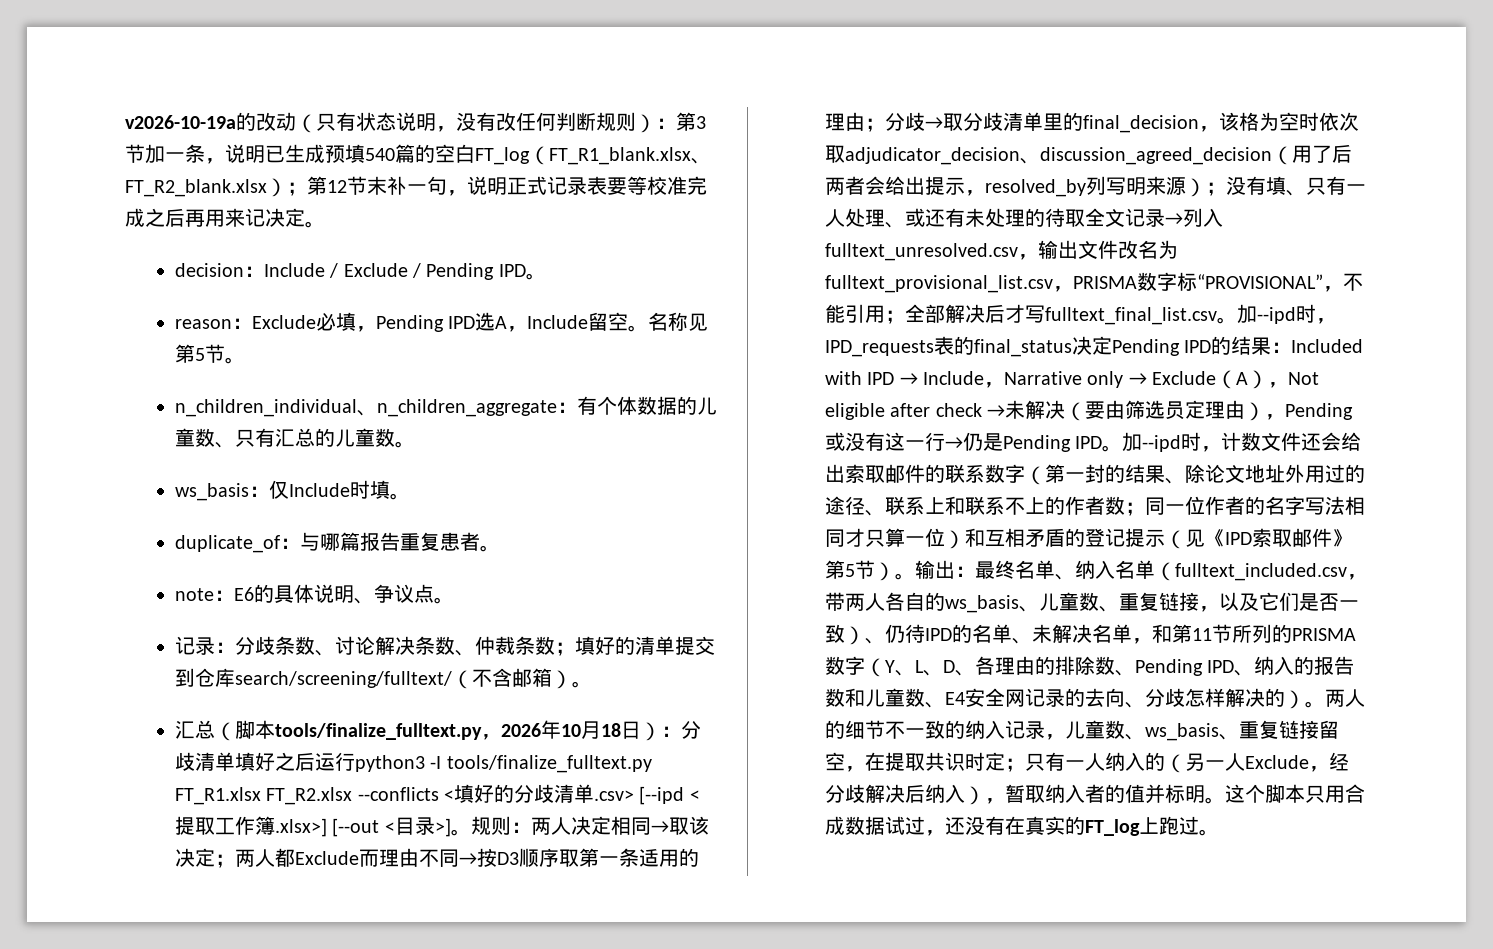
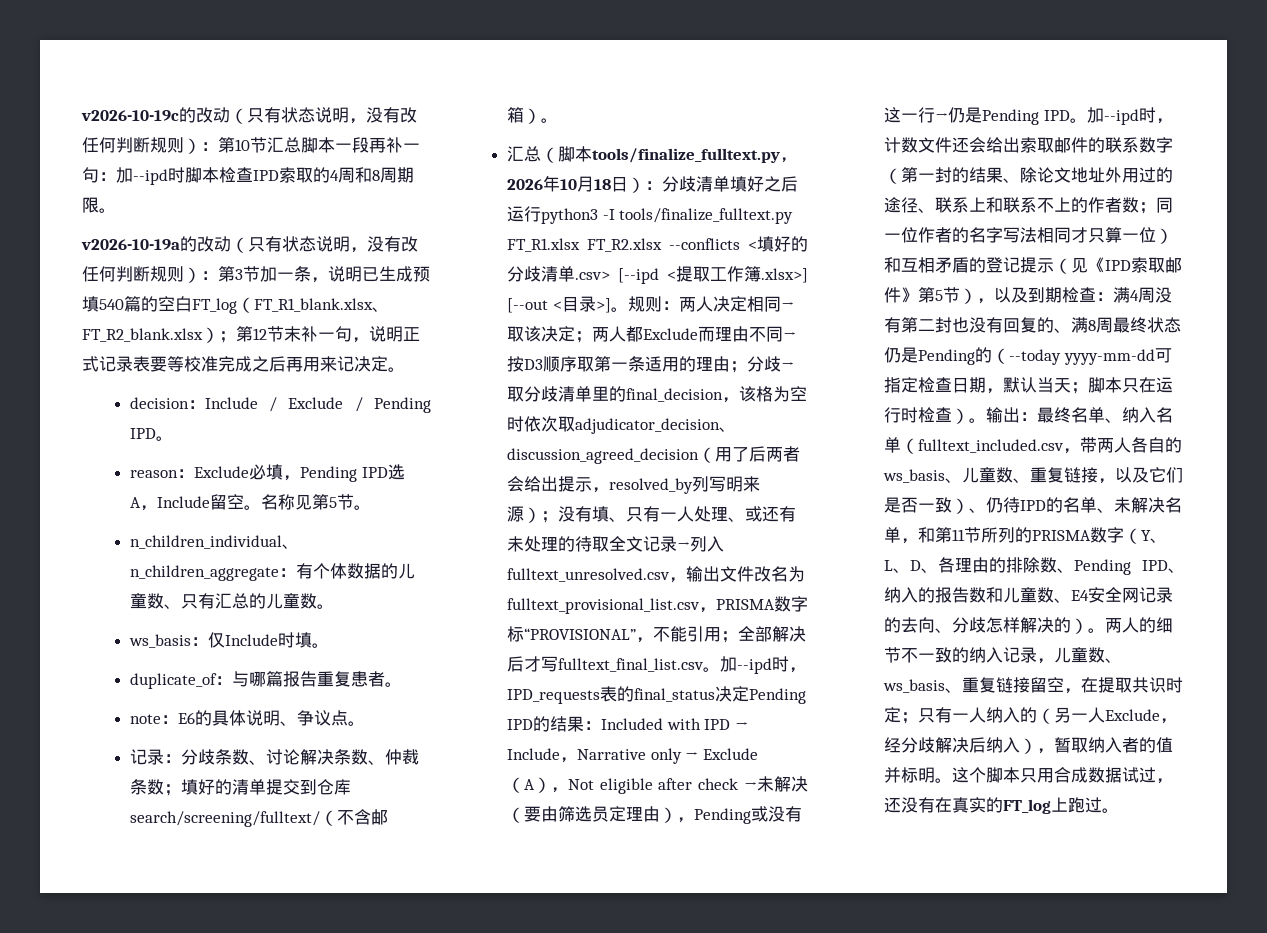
+ v2026-10-19c的改动（只有状态说明，没有改任何判断规则）：第10节汇总脚本一段再补一句：加--ipd时脚本检查IPD索取的4周和8周期限。
- 加--ipd时，计数文件还会给出索取邮件的联系数字（第一封的结果、除论文地址外用过的途径、联系上和联系不上的作者数；同一位作者的名字写法相同才只算一位）和互相矛盾的登记提示（见《IPD索取邮件》第5节）。
+ 加--ipd时，计数文件还会给出索取邮件的联系数字（第一封的结果、除论文地址外用过的途径、联系上和联系不上的作者数；同一位作者的名字写法相同才只算一位）和互相矛盾的登记提示（见《IPD索取邮件》第5节），以及到期检查：满4周没有第二封也没有回复的、满8周最终状态仍是Pending的（--today yyyy-mm-dd可指定检查日期，默认当天；脚本只在运行时检查）。

